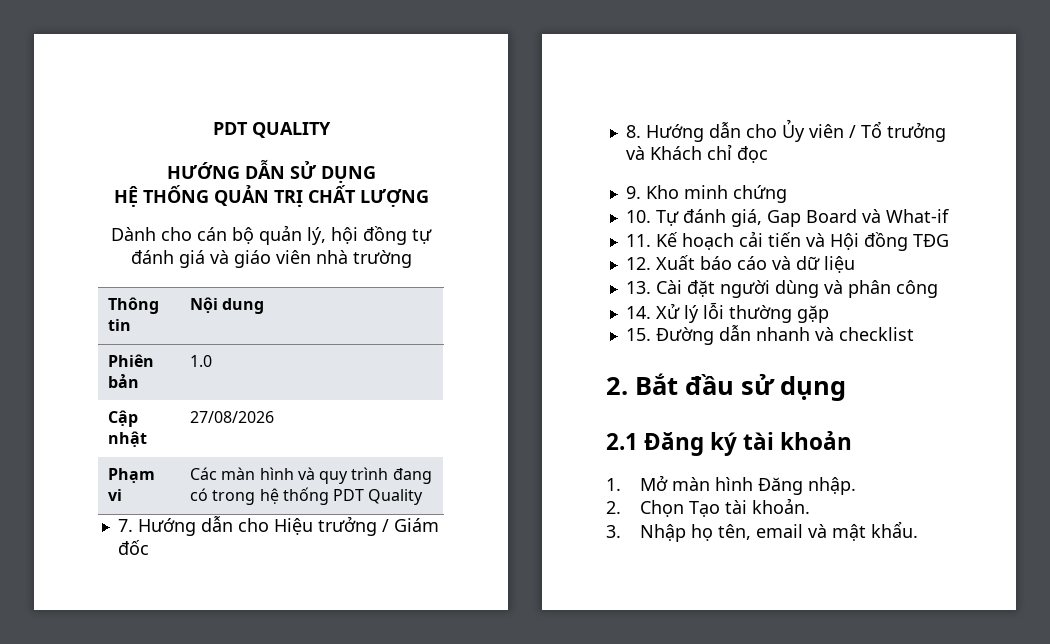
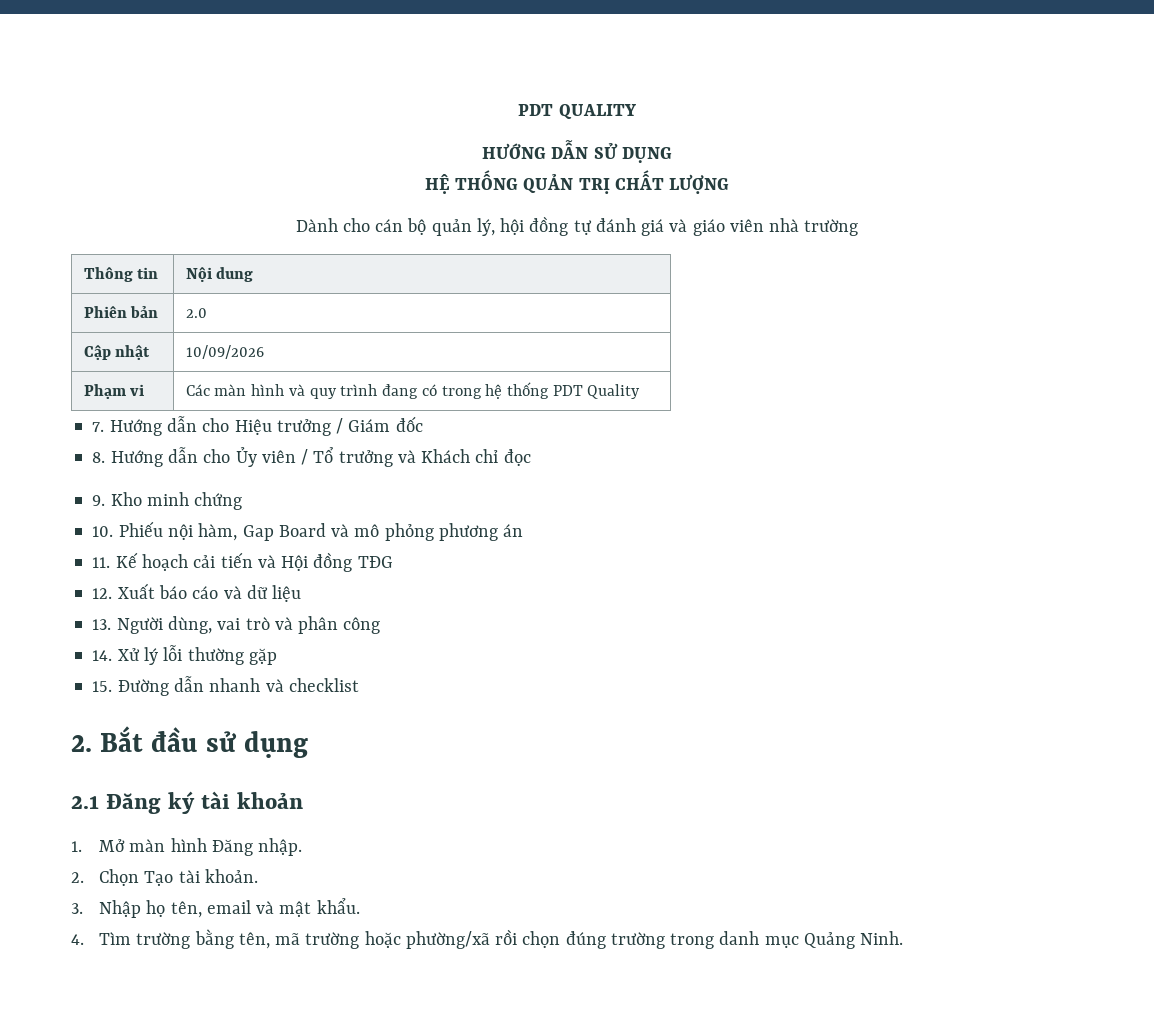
- Phiên bản | 1.0
+ Phiên bản | 2.0
- Cập nhật | 27/08/2026
+ Cập nhật | 10/09/2026
- 10. Tự đánh giá, Gap Board và What-if
+ 10. Phiếu nội hàm, Gap Board và mô phỏng phương án
- 13. Cài đặt người dùng và phân công
+ 13. Người dùng, vai trò và phân công
+ 4. Tìm trường bằng tên, mã trường hoặc phường/xã rồi chọn đúng trường trong danh mục Quảng Ninh.

